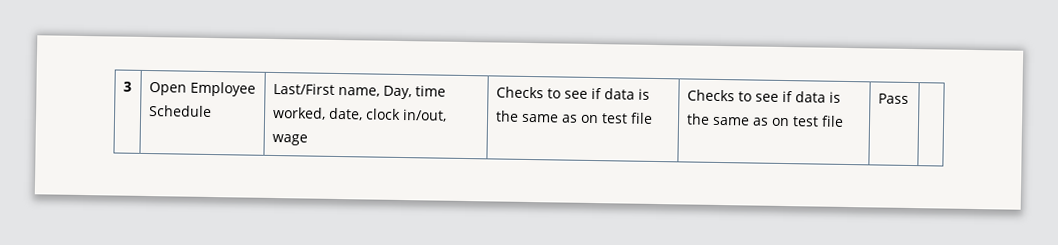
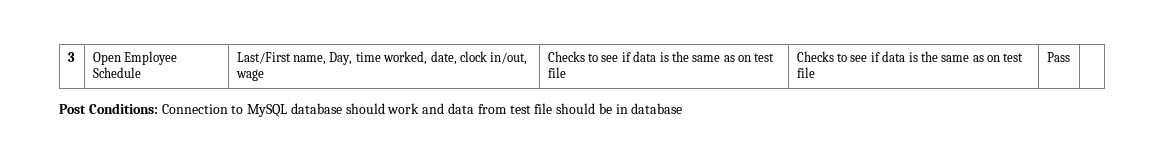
+ Post Conditions: Connection to MySQL database should work and data from test file should be in database

